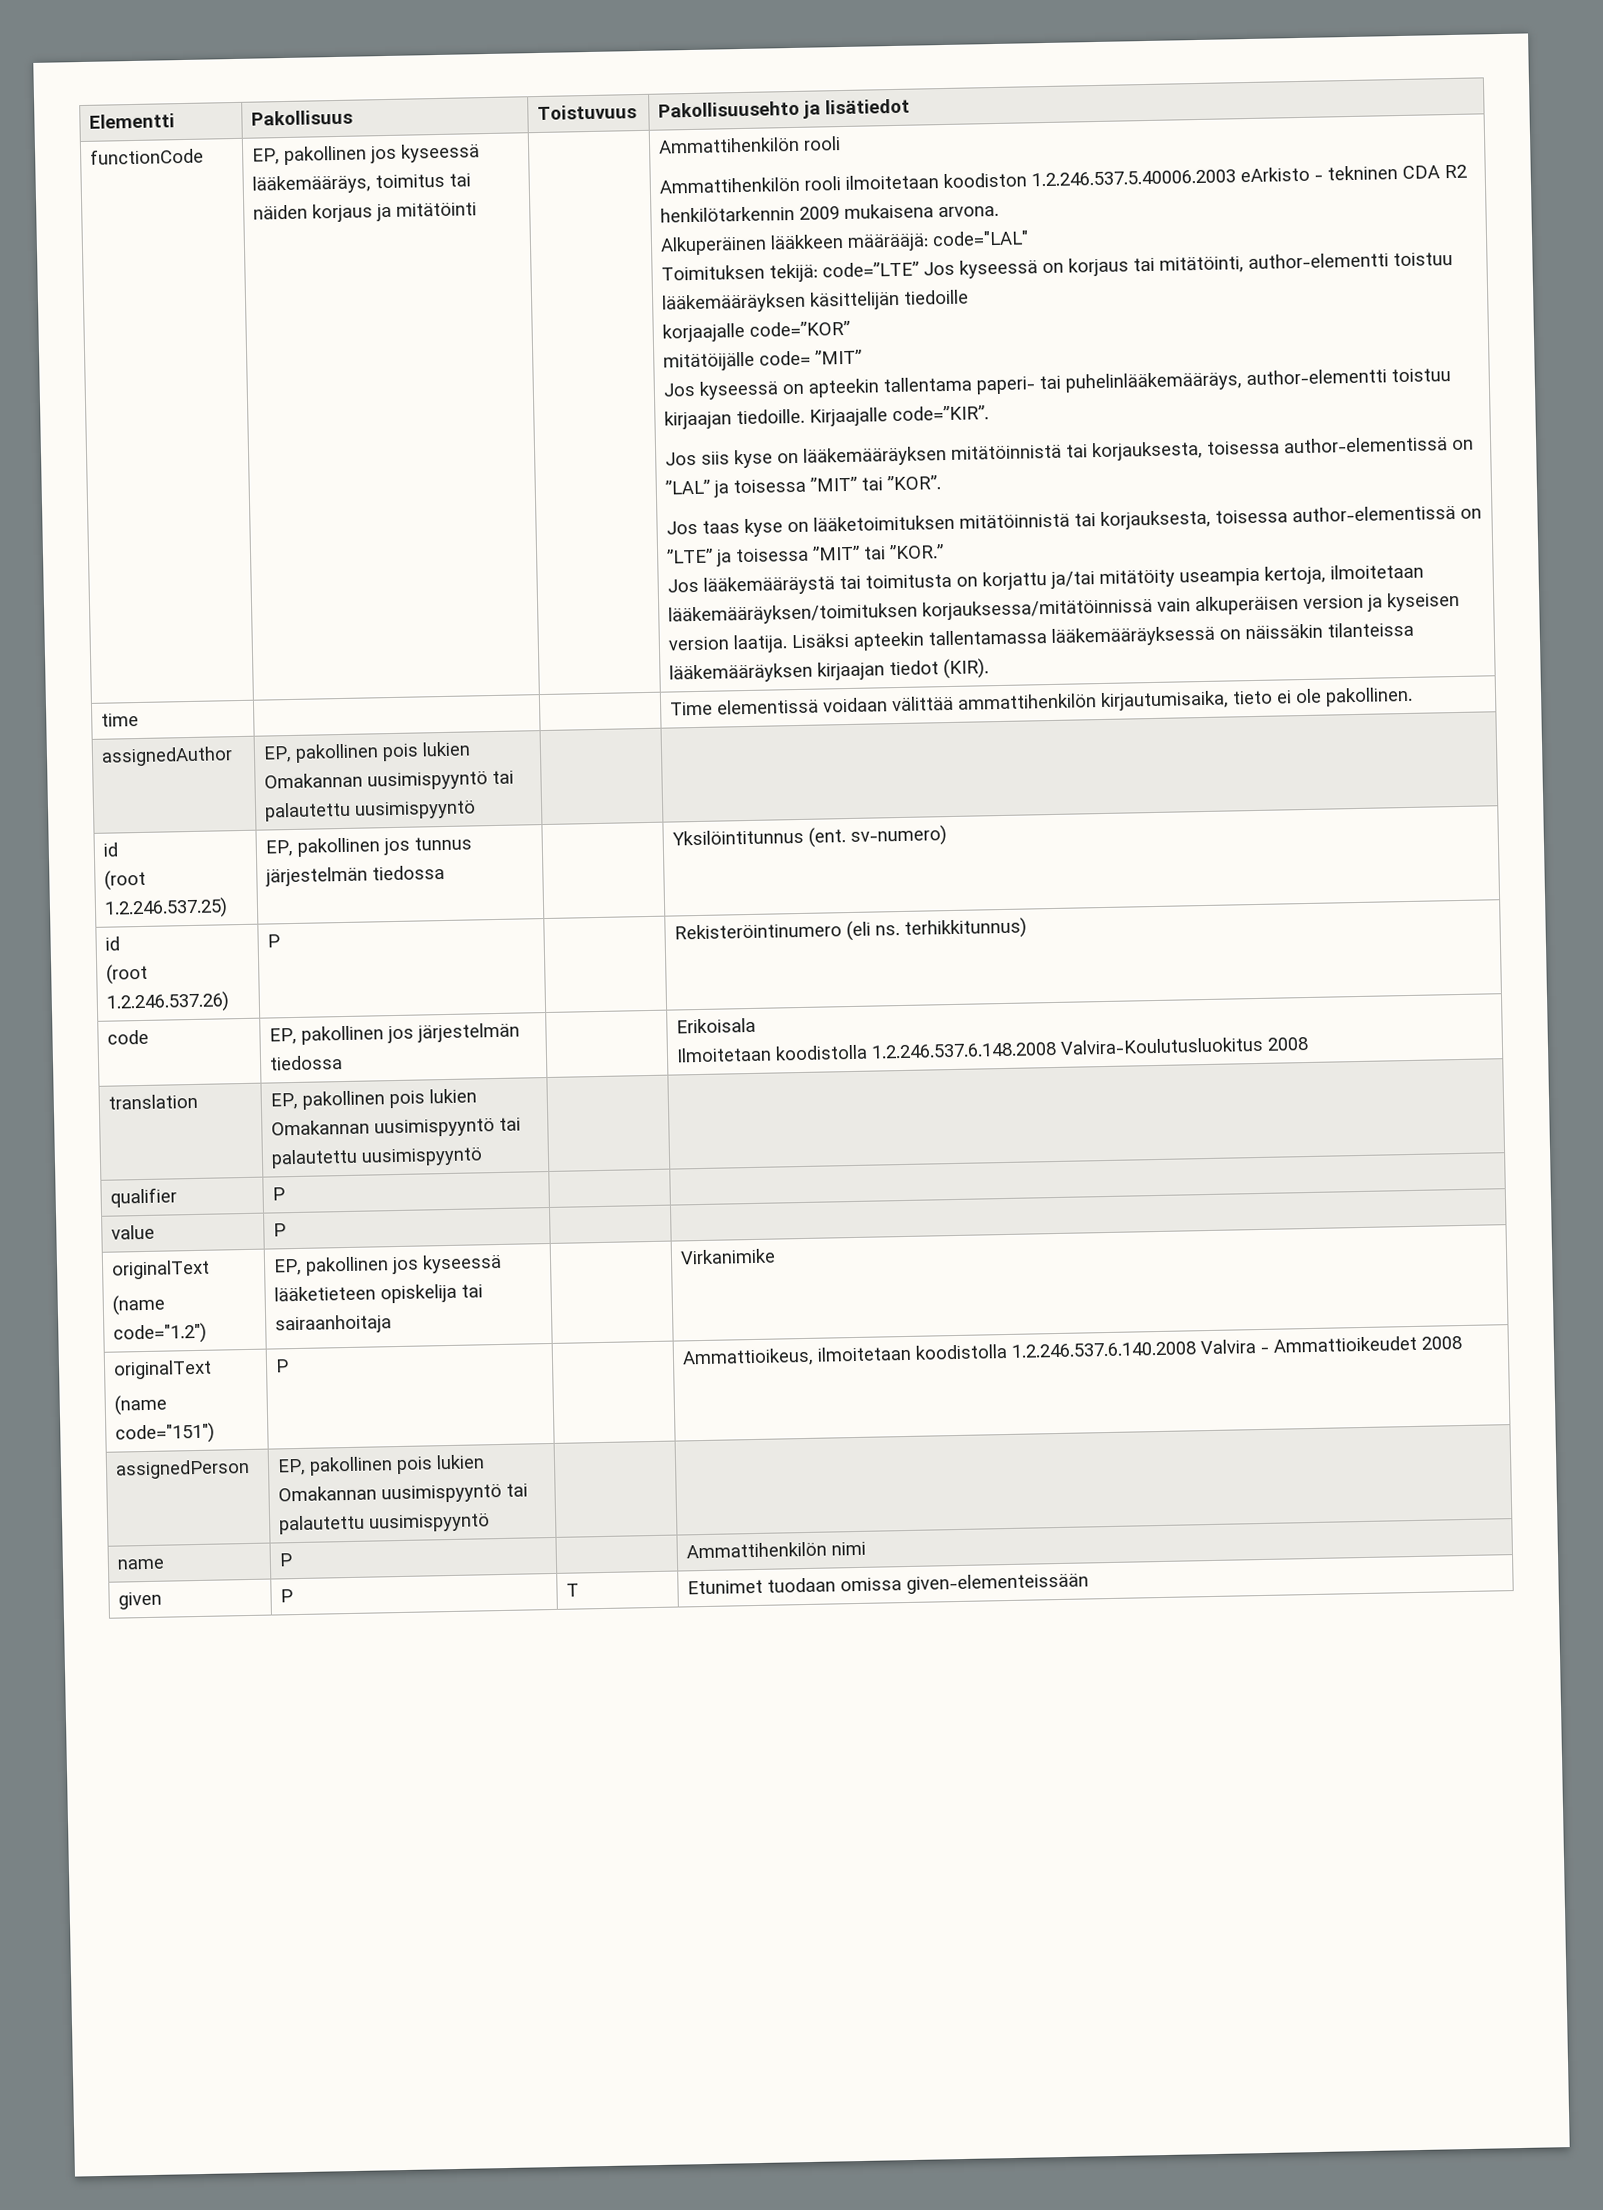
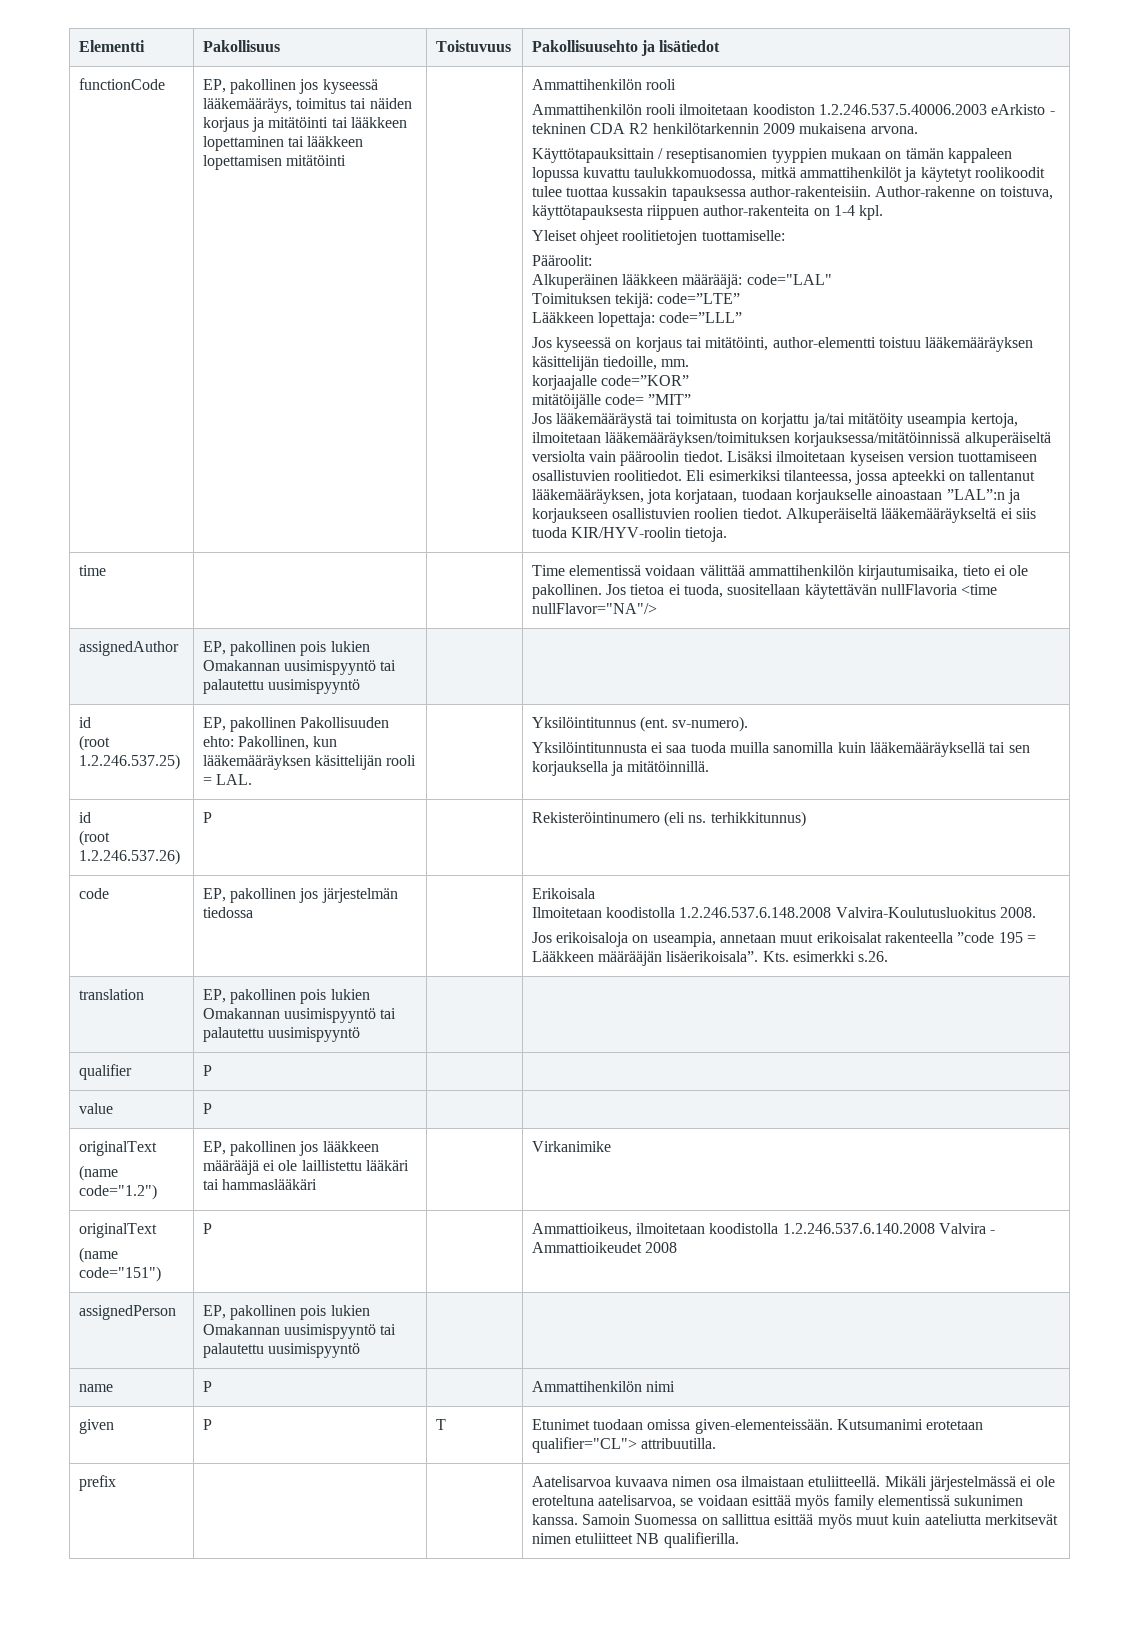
- EP, pakollinen jos kyseessä lääkemääräys, toimitus tai näiden korjaus ja mitätöinti
+ EP, pakollinen jos kyseessä lääkemääräys, toimitus tai näiden korjaus ja mitätöinti tai lääkkeen lopettaminen tai lääkkeen lopettamisen mitätöinti
+ Käyttötapauksittain / reseptisanomien tyyppien mukaan on tämän kappaleen lopussa kuvattu taulukkomuodossa, mitkä ammattihenkilöt ja käytetyt roolikoodit tulee tuottaa kussakin tapauksessa author-rakenteisiin. Author-rakenne on toistuva, käyttötapauksesta riippuen author-rakenteita on 1-4 kpl.
+ Yleiset ohjeet roolitietojen tuottamiselle:
+ Pääroolit:
- Toimituksen tekijä: code=”LTE” Jos kyseessä on korjaus tai mitätöinti, author-elementti toistuu lääkemääräyksen käsittelijän tiedoille
+ Toimituksen tekijä: code=”LTE”
+ Lääkkeen lopettaja: code=”LLL”
+ Jos kyseessä on korjaus tai mitätöinti, author-elementti toistuu lääkemääräyksen käsittelijän tiedoille, mm.
- Jos kyseessä on apteekin tallentama paperi- tai puhelinlääkemääräys, author-elementti toistuu kirjaajan tiedoille. Kirjaajalle code=”KIR”.
- Jos siis kyse on lääkemääräyksen mitätöinnistä tai korjauksesta, toisessa author-elementissä on ”LAL” ja toisessa ”MIT” tai ”KOR”.
- Jos taas kyse on lääketoimituksen mitätöinnistä tai korjauksesta, toisessa author-elementissä on ”LTE” ja toisessa ”MIT” tai ”KOR.”
- Jos lääkemääräystä tai toimitusta on korjattu ja/tai mitätöity useampia kertoja, ilmoitetaan lääkemääräyksen/toimituksen korjauksessa/mitätöinnissä vain alkuperäisen version ja kyseisen version laatija. Lisäksi apteekin tallentamassa lääkemääräyksessä on näissäkin tilanteissa lääkemääräyksen kirjaajan tiedot (KIR).
+ Jos lääkemääräystä tai toimitusta on korjattu ja/tai mitätöity useampia kertoja, ilmoitetaan lääkemääräyksen/toimituksen korjauksessa/mitätöinnissä alkuperäiseltä versiolta vain pääroolin tiedot. Lisäksi ilmoitetaan kyseisen version tuottamiseen osallistuvien roolitiedot. Eli esimerkiksi tilanteessa, jossa apteekki on tallentanut lääkemääräyksen, jota korjataan, tuodaan korjaukselle ainoastaan ”LAL”:n ja korjaukseen osallistuvien roolien tiedot. Alkuperäiseltä lääkemääräykseltä ei siis tuoda KIR/HYV-roolin tietoja.
- time | | | Time elementissä voidaan välittää ammattihenkilön kirjautumisaika, tieto ei ole pakollinen.
+ time | | | Time elementissä voidaan välittää ammattihenkilön kirjautumisaika, tieto ei ole pakollinen. Jos tietoa ei tuoda, suositellaan käytettävän nullFlavoria <time nullFlavor="NA"/>
  assignedAuthor | EP, pakollinen pois lukien Omakannan uusimispyyntö tai palautettu uusimispyyntö | |
  id
- (root 1.2.246.537.25) | EP, pakollinen jos tunnus järjestelmän tiedossa | | Yksilöintitunnus (ent. sv-numero)
+ (root 1.2.246.537.25) | EP, pakollinen Pakollisuuden ehto: Pakollinen, kun lääkemääräyksen käsittelijän rooli = LAL. | | Yksilöintitunnus (ent. sv-numero).
+ Yksilöintitunnusta ei saa tuoda muilla sanomilla kuin lääkemääräyksellä tai sen korjauksella ja mitätöinnillä.
  code | EP, pakollinen jos järjestelmän tiedossa | | Erikoisala
- Ilmoitetaan koodistolla 1.2.246.537.6.148.2008 Valvira-Koulutusluokitus 2008
+ Ilmoitetaan koodistolla 1.2.246.537.6.148.2008 Valvira-Koulutusluokitus 2008.
+ Jos erikoisaloja on useampia, annetaan muut erikoisalat rakenteella ”code 195 = Lääkkeen määrääjän lisäerikoisala”. Kts. esimerkki s.26.
  value | P | |
  originalText
- (name code="1.2") | EP, pakollinen jos kyseessä lääketieteen opiskelija tai sairaanhoitaja | | Virkanimike
+ (name code="1.2") | EP, pakollinen jos lääkkeen määrääjä ei ole laillistettu lääkäri tai hammaslääkäri | | Virkanimike
- given | P | T | Etunimet tuodaan omissa given-elementeissään
+ given | P | T | Etunimet tuodaan omissa given-elementeissään. Kutsumanimi erotetaan qualifier="CL"> attribuutilla.
+ prefix | | | Aatelisarvoa kuvaava nimen osa ilmaistaan etuliitteellä. Mikäli järjestelmässä ei ole eroteltuna aatelisarvoa, se voidaan esittää myös family elementissä sukunimen kanssa. Samoin Suomessa on sallittua esittää myös muut kuin aateliutta merkitsevät nimen etuliitteet NB qualifierilla.

